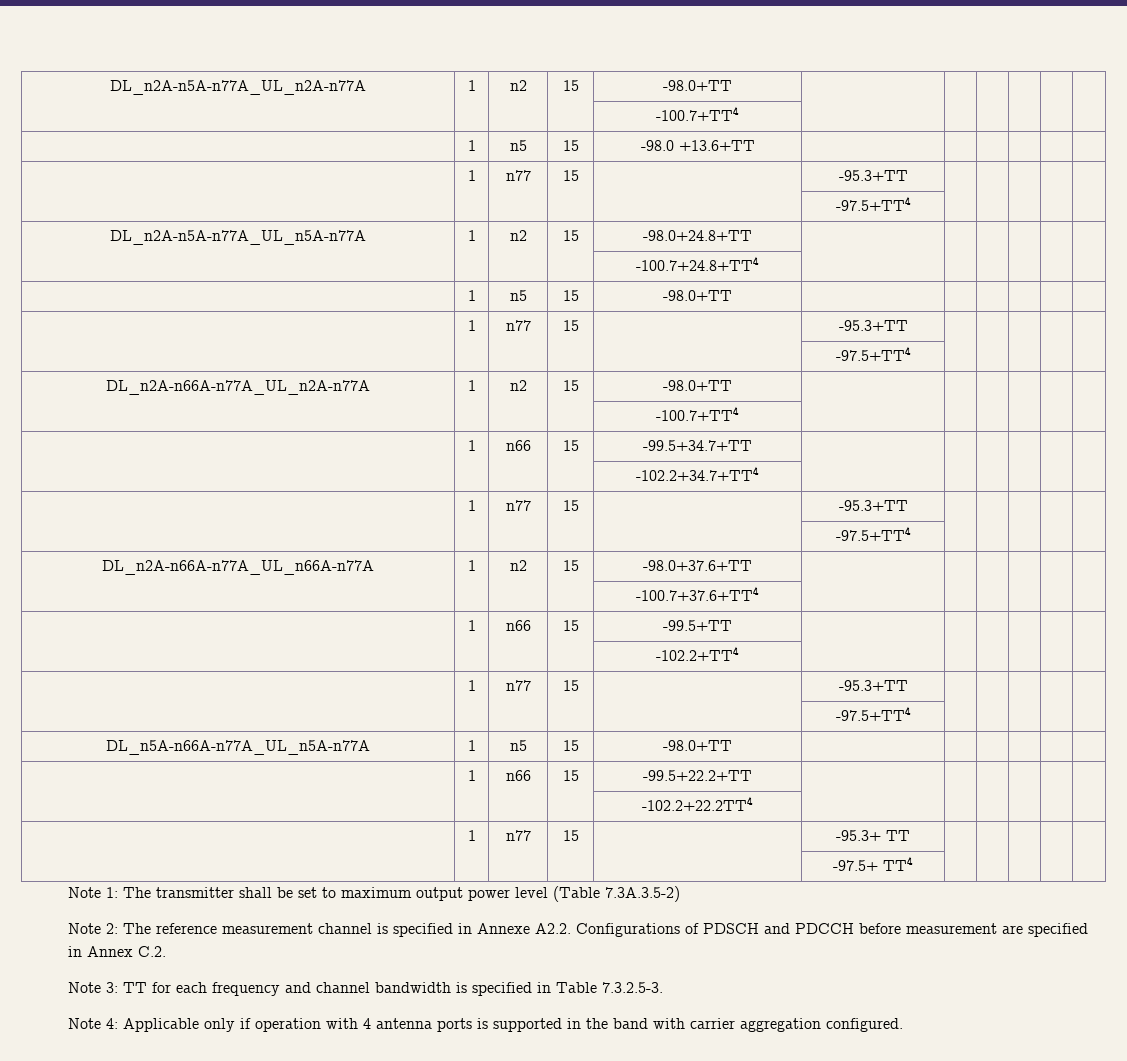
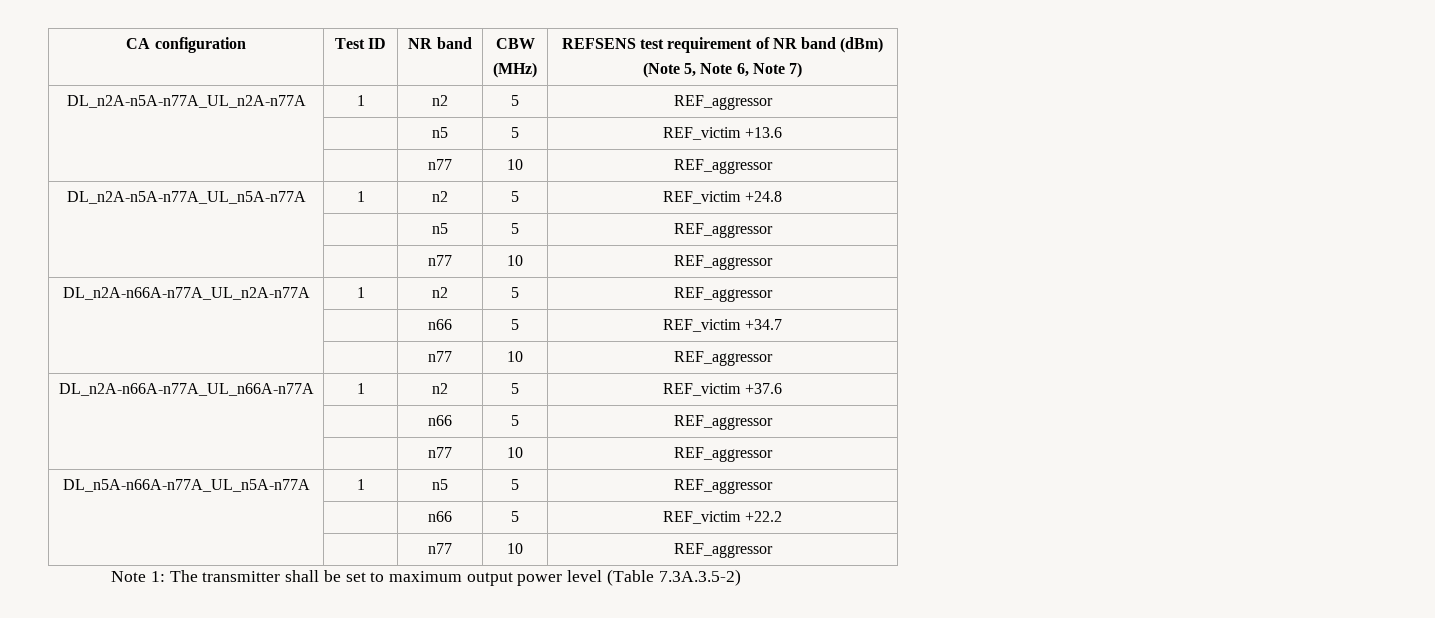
- DL_n2A-n5A-n77A_UL_n2A-n77A | 1 | n2 | 15 | -98.0+TT | | | | | |
- | | | | -100.7+TT4 | | | | | |
- | 1 | n5 | 15 | -98.0 +13.6+TT | | | | | |
- | 1 | n77 | 15 | | -95.3+TT | | | | |
- | | | | | -97.5+TT4 | | | | |
- DL_n2A-n5A-n77A_UL_n5A-n77A | 1 | n2 | 15 | -98.0+24.8+TT | | | | | |
- | | | | -100.7+24.8+TT4 | | | | | |
- | 1 | n5 | 15 | -98.0+TT | | | | | |
- | 1 | n77 | 15 | | -95.3+TT | | | | |
- | | | | | -97.5+TT4 | | | | |
- DL_n2A-n66A-n77A_UL_n2A-n77A | 1 | n2 | 15 | -98.0+TT | | | | | |
- | | | | -100.7+TT4 | | | | | |
- | 1 | n66 | 15 | -99.5+34.7+TT | | | | | |
- | | | | -102.2+34.7+TT4 | | | | | |
- | 1 | n77 | 15 | | -95.3+TT | | | | |
- | | | | | -97.5+TT4 | | | | |
- DL_n2A-n66A-n77A_UL_n66A-n77A | 1 | n2 | 15 | -98.0+37.6+TT | | | | | |
- | | | | -100.7+37.6+TT4 | | | | | |
- | 1 | n66 | 15 | -99.5+TT | | | | | |
- | | | | -102.2+TT4 | | | | | |
- | 1 | n77 | 15 | | -95.3+TT | | | | |
- | | | | | -97.5+TT4 | | | | |
- DL_n5A-n66A-n77A_UL_n5A-n77A | 1 | n5 | 15 | -98.0+TT | | | | | |
- | 1 | n66 | 15 | -99.5+22.2+TT | | | | | |
- | | | | -102.2+22.2TT4 | | | | | |
- | 1 | n77 | 15 | | -95.3+ TT | | | | |
- | | | | | -97.5+ TT4 | | | | |
+ CA configuration | Test ID | NR band | CBW
+ (MHz) | REFSENS test requirement of NR band (dBm)
+ (Note 5, Note 6, Note 7)
+ DL_n2A-n5A-n77A_UL_n2A-n77A | 1 | n2 | 5 | REF_aggressor
+ | | n5 | 5 | REF_victim +13.6
+ | | n77 | 10 | REF_aggressor
+ DL_n2A-n5A-n77A_UL_n5A-n77A | 1 | n2 | 5 | REF_victim +24.8
+ | | n5 | 5 | REF_aggressor
+ | | n77 | 10 | REF_aggressor
+ DL_n2A-n66A-n77A_UL_n2A-n77A | 1 | n2 | 5 | REF_aggressor
+ | | n66 | 5 | REF_victim +34.7
+ | | n77 | 10 | REF_aggressor
+ DL_n2A-n66A-n77A_UL_n66A-n77A | 1 | n2 | 5 | REF_victim +37.6
+ | | n66 | 5 | REF_aggressor
+ | | n77 | 10 | REF_aggressor
+ DL_n5A-n66A-n77A_UL_n5A-n77A | 1 | n5 | 5 | REF_aggressor
+ | | n66 | 5 | REF_victim +22.2
+ | | n77 | 10 | REF_aggressor
- Note 2: The reference measurement channel is specified in Annexe A2.2. Configurations of PDSCH and PDCCH before measurement are specified in Annex C.2.
- Note 3: TT for each frequency and channel bandwidth is specified in Table 7.3.2.5-3.
- Note 4: Applicable only if operation with 4 antenna ports is supported in the band with carrier aggregation configured.

